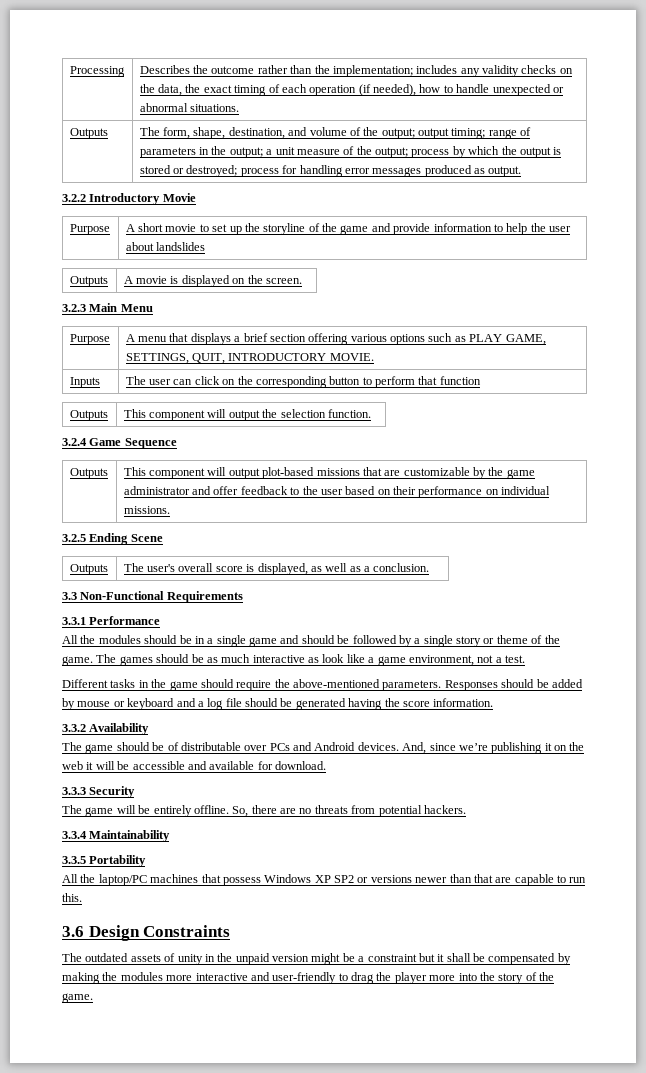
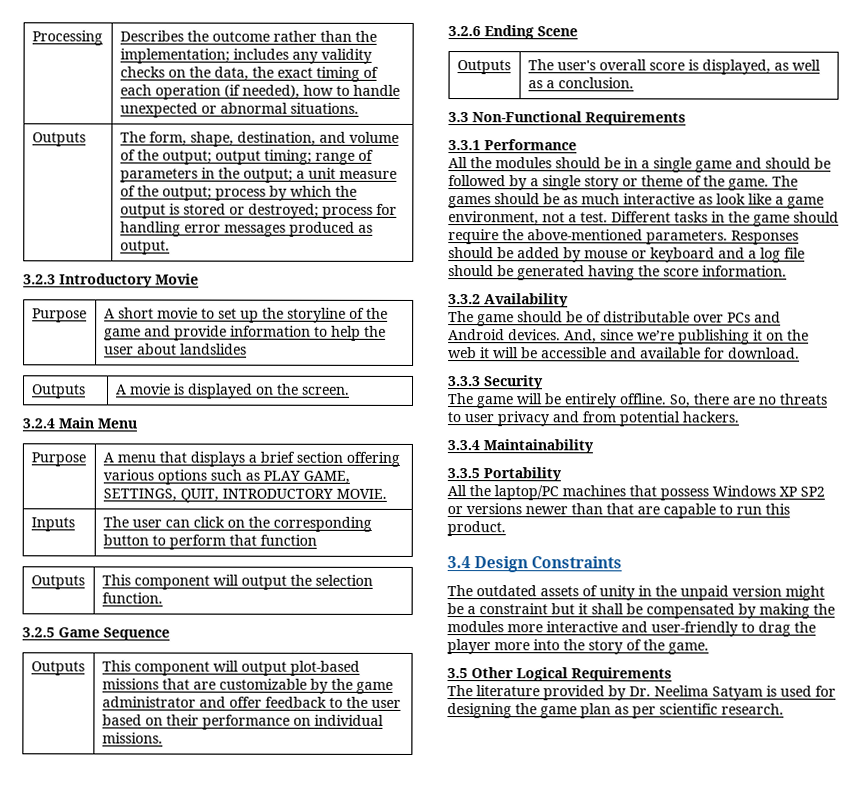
- 3.2.2 Introductory Movie
+ 3.2.3 Introductory Movie
- 3.2.3 Main Menu
+ 3.2.4 Main Menu
- 3.2.4 Game Sequence
+ 3.2.5 Game Sequence
- 3.2.5 Ending Scene
+ 3.2.6 Ending Scene
- The games should be as much interactive as look like a game environment, not a test.
- Different tasks in the game should require the above-mentioned parameters.
+ The games should be as much interactive as look like a game environment, not a test. Different tasks in the game should require the above-mentioned parameters.
- So, there are no threats from potential hackers.
+ So, there are no threats to user privacy and from potential hackers.
- All the laptop/PC machines that possess Windows XP SP2 or versions newer than that are capable to run this.
- 3.6 Design Constraints
+ All the laptop/PC machines that possess Windows XP SP2 or versions newer than that are capable to run this product.
+ 3.4 Design Constraints
+ 3.5 Other Logical Requirements
+ The literature provided by Dr. Neelima Satyam is used for designing the game plan as per scientific research.

